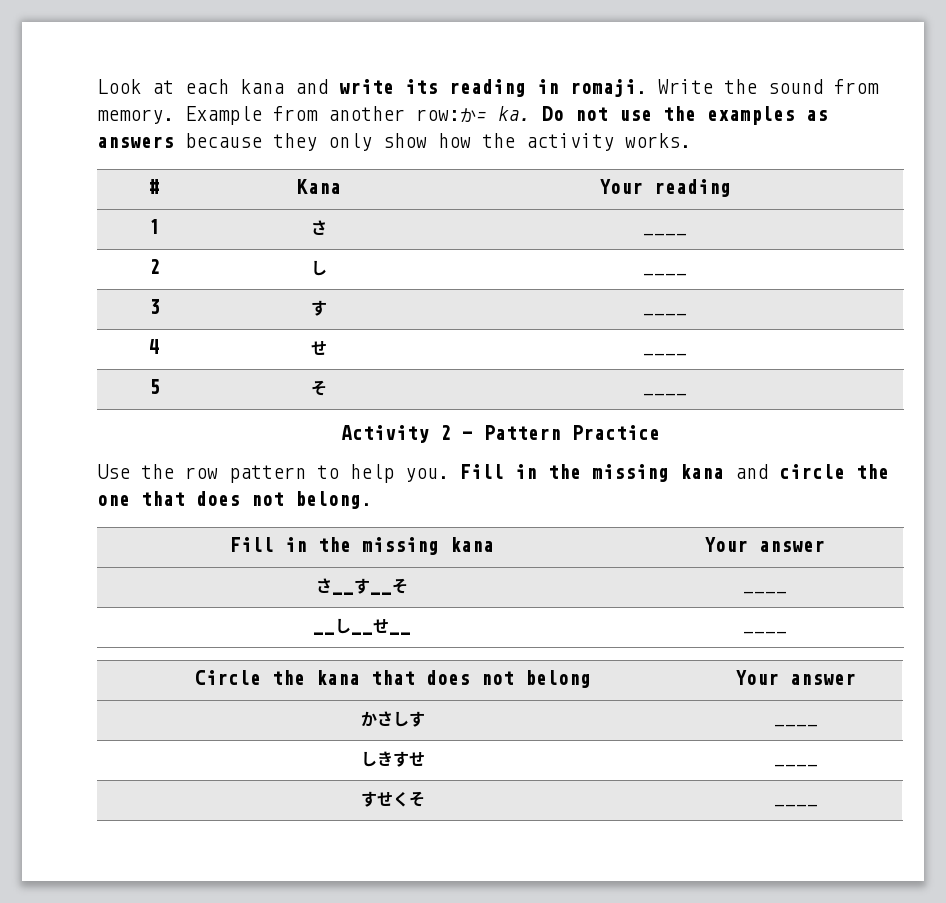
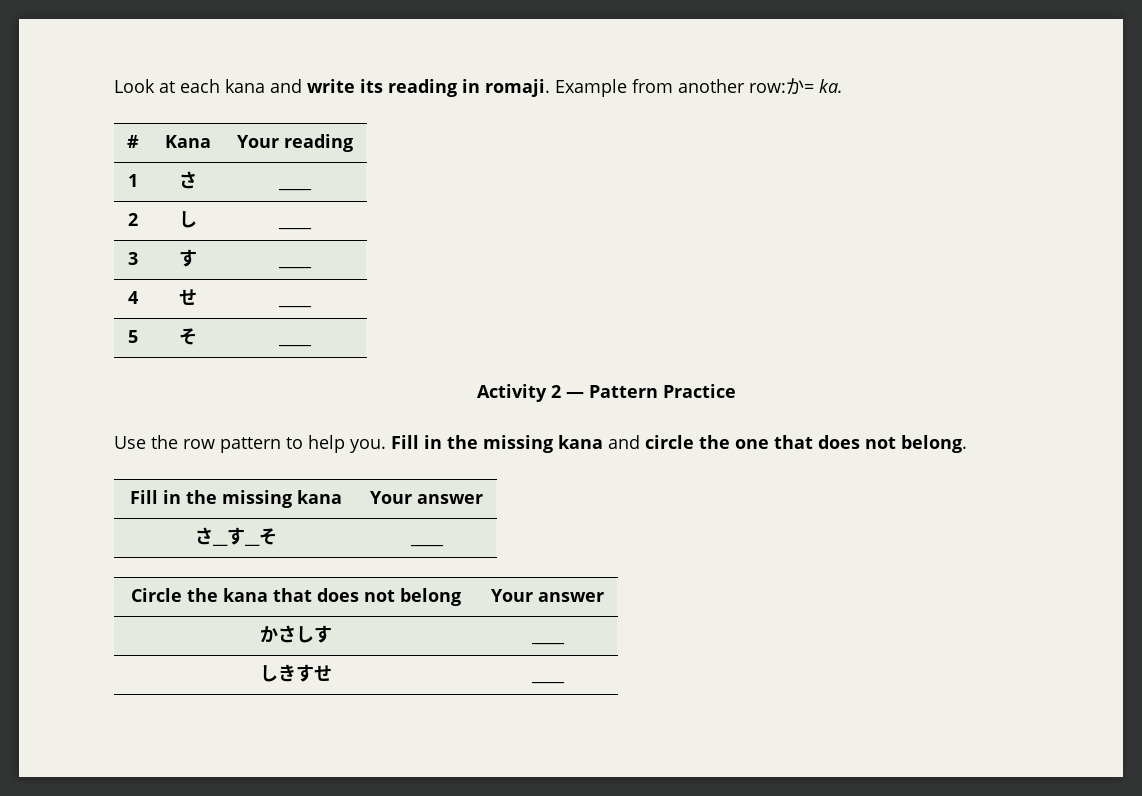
- Write the sound from memory.
- Do not use the examples as answers because they only show how the activity works.
- __し__せ__ | ____
- すせくそ | ____

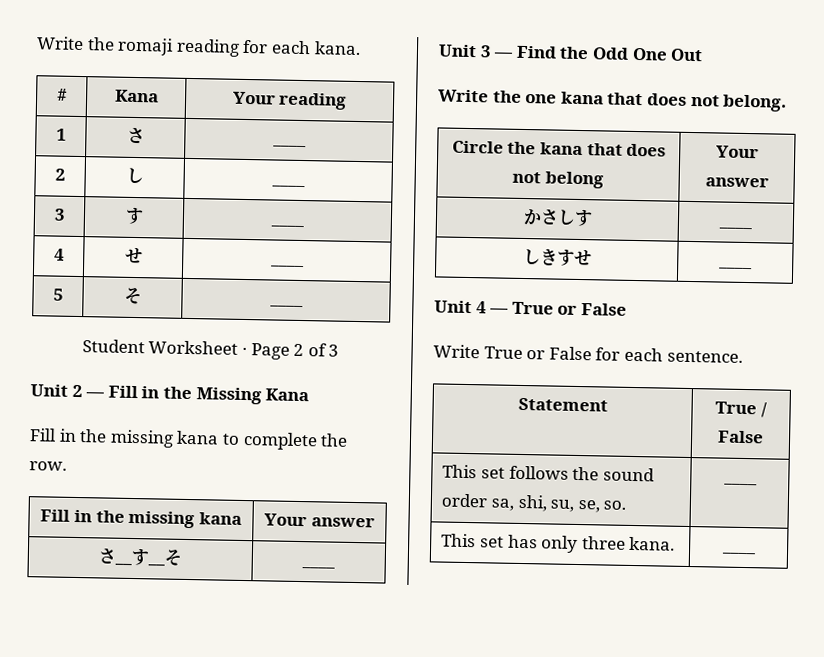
- Look at each kana and write its reading in romaji. Example from another row:か= ka.
+ Write the romaji reading for each kana.
- Activity 2 — Pattern Practice
- Use the row pattern to help you. Fill in the missing kana and circle the one that does not belong.
+ Student Worksheet · Page 2 of 3
+ Unit 2 — Fill in the Missing Kana
+ Fill in the missing kana to complete the row.
+ Unit 3 — Find the Odd One Out
+ Write the one kana that does not belong.
+ Unit 4 — True or False
+ Write True or False for each sentence.
+ Statement | True / False
+ This set follows the sound order sa, shi, su, se, so. | ____
+ This set has only three kana. | ____

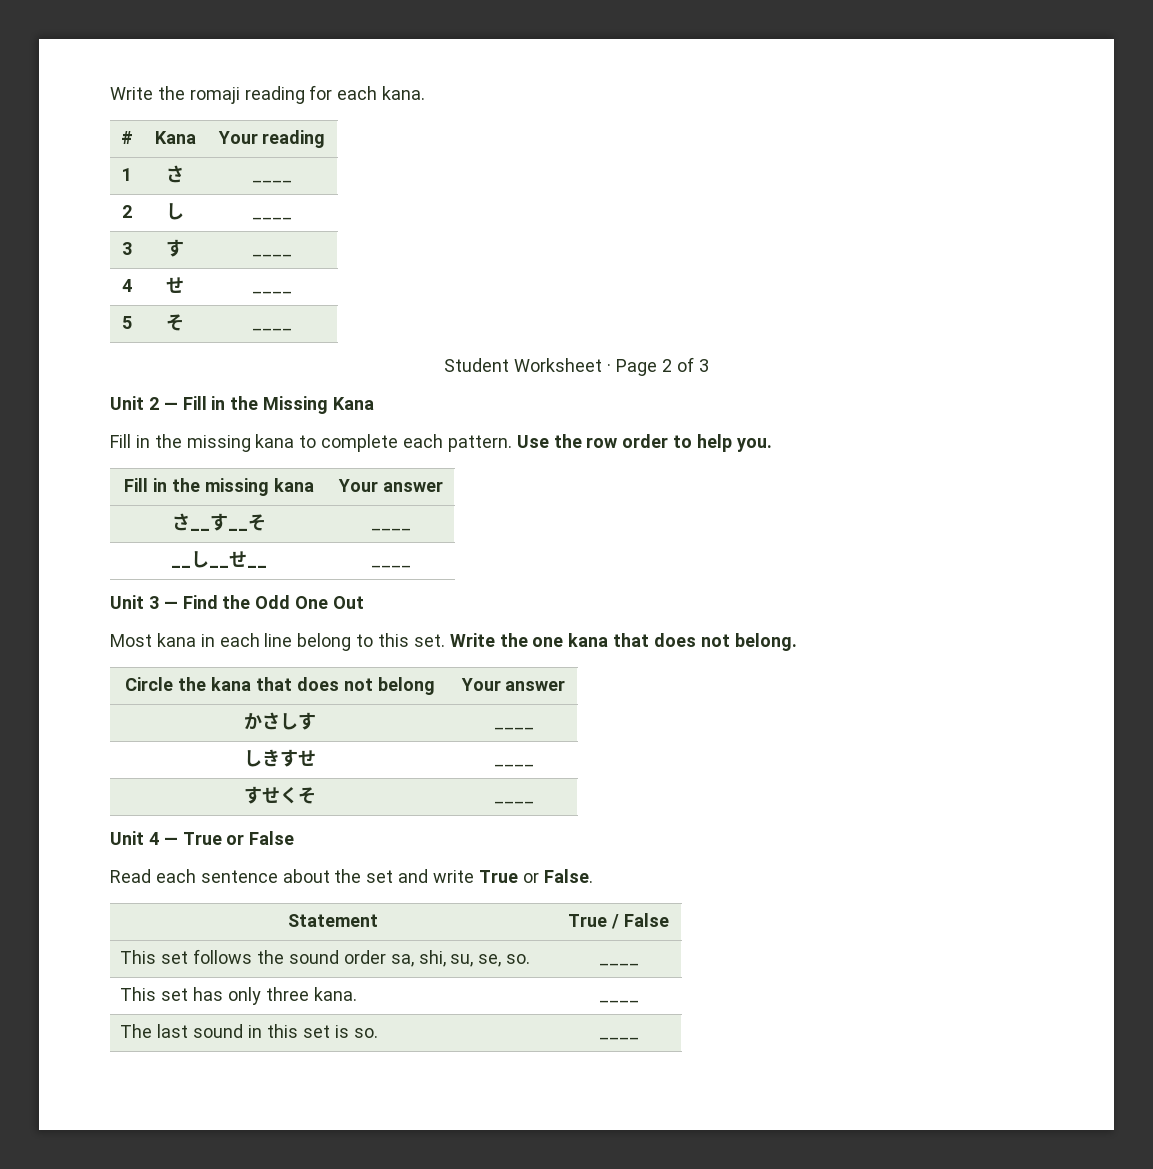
- Fill in the missing kana to complete the row.
+ Fill in the missing kana to complete each pattern. Use the row order to help you.
+ __し__せ__ | ____
+ Most kana in each line belong to this set.
+ すせくそ | ____
- Write True or False for each sentence.
+ Read each sentence about the set and write True or False.
+ The last sound in this set is so. | ____

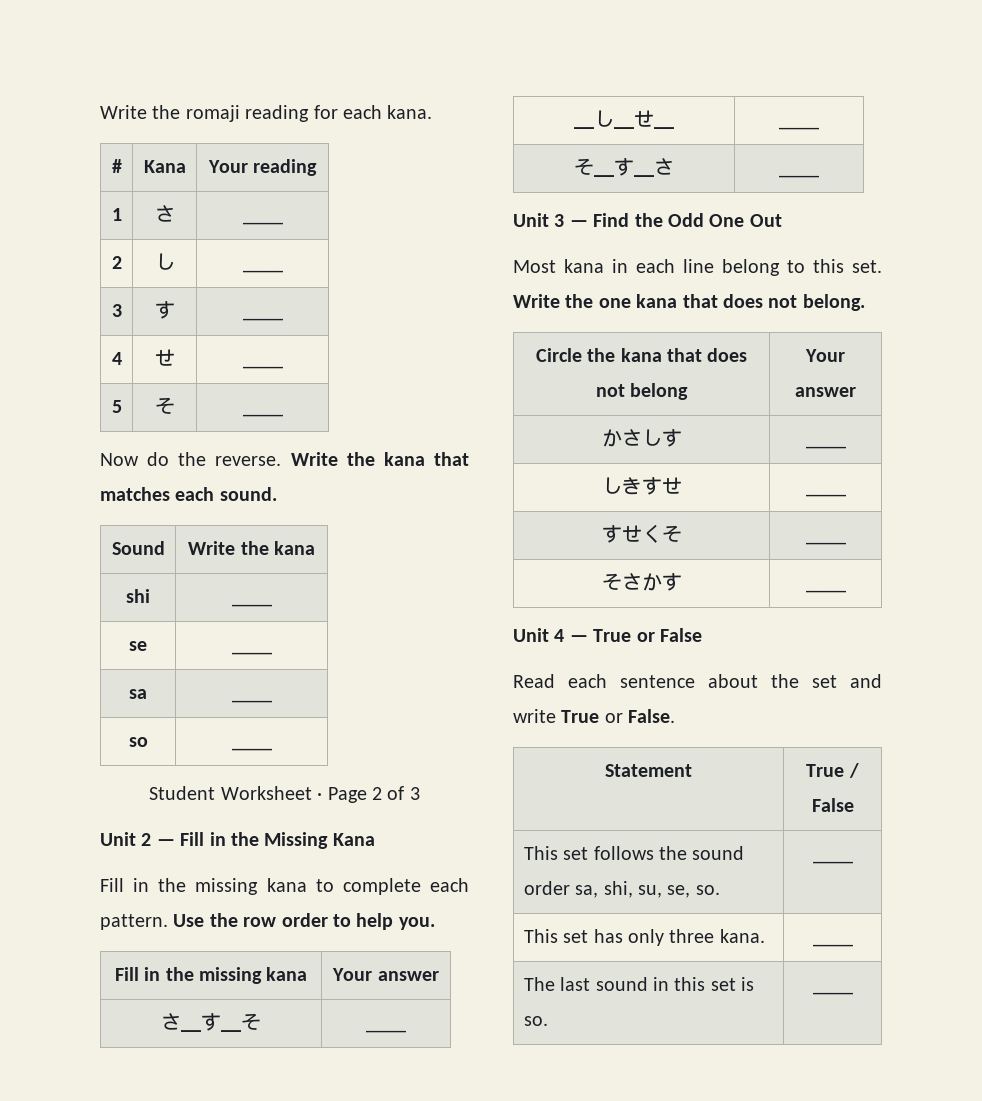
+ Now do the reverse. Write the kana that matches each sound.
+ Sound | Write the kana
+ shi | ____
+ se | ____
+ sa | ____
+ so | ____
+ そ__す__さ | ____
+ そさかす | ____

